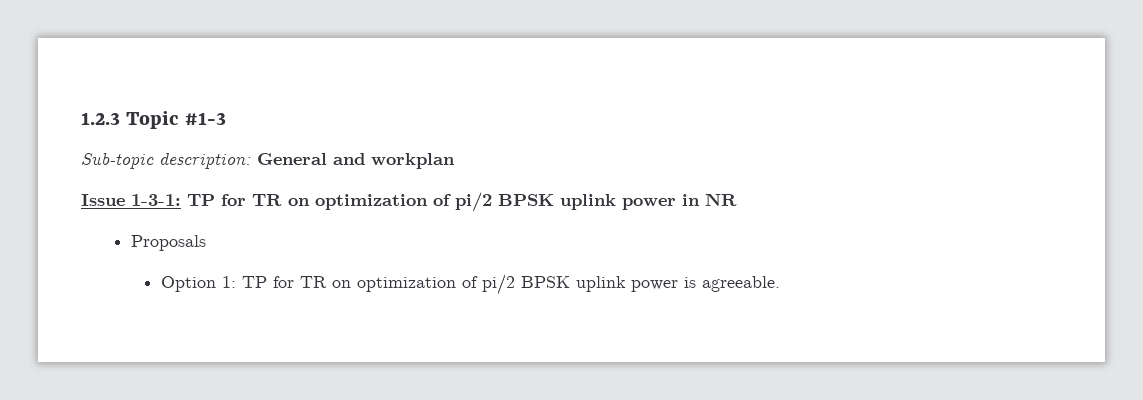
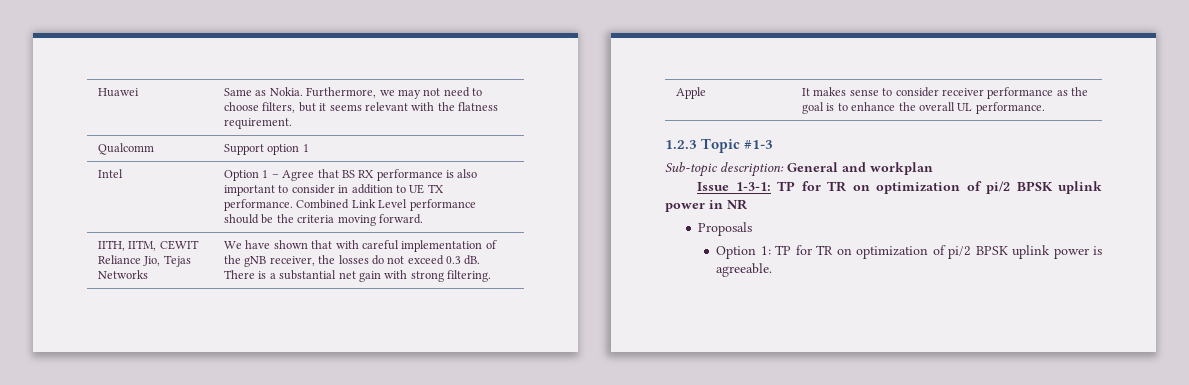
+ Huawei | Same as Nokia. Furthermore, we may not need to choose filters, but it seems relevant with the flatness requirement.
+ Qualcomm | Support option 1
+ Intel | Option 1 – Agree that BS RX performance is also important to consider in addition to UE TX performance. Combined Link Level performance should be the criteria moving forward.
+ IITH, IITM, CEWIT Reliance Jio, Tejas Networks | We have shown that with careful implementation of the gNB receiver, the losses do not exceed 0.3 dB. There is a substantial net gain with strong filtering.
+ Apple | It makes sense to consider receiver performance as the goal is to enhance the overall UL performance.

